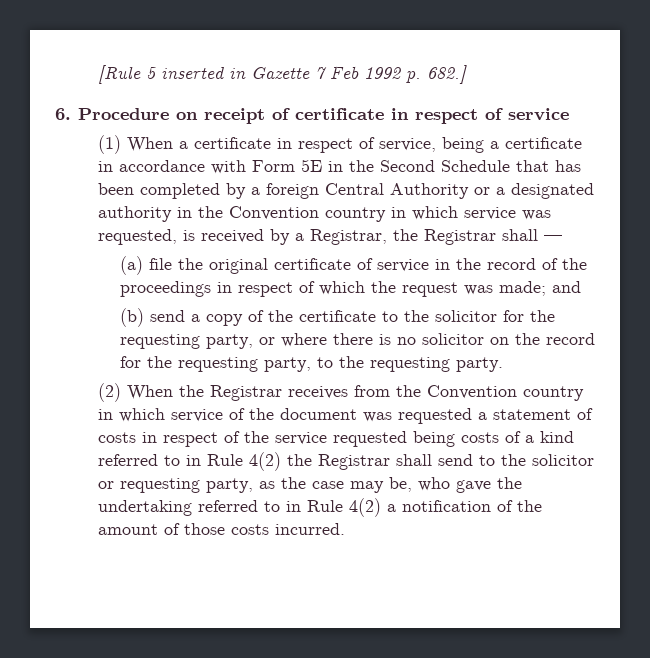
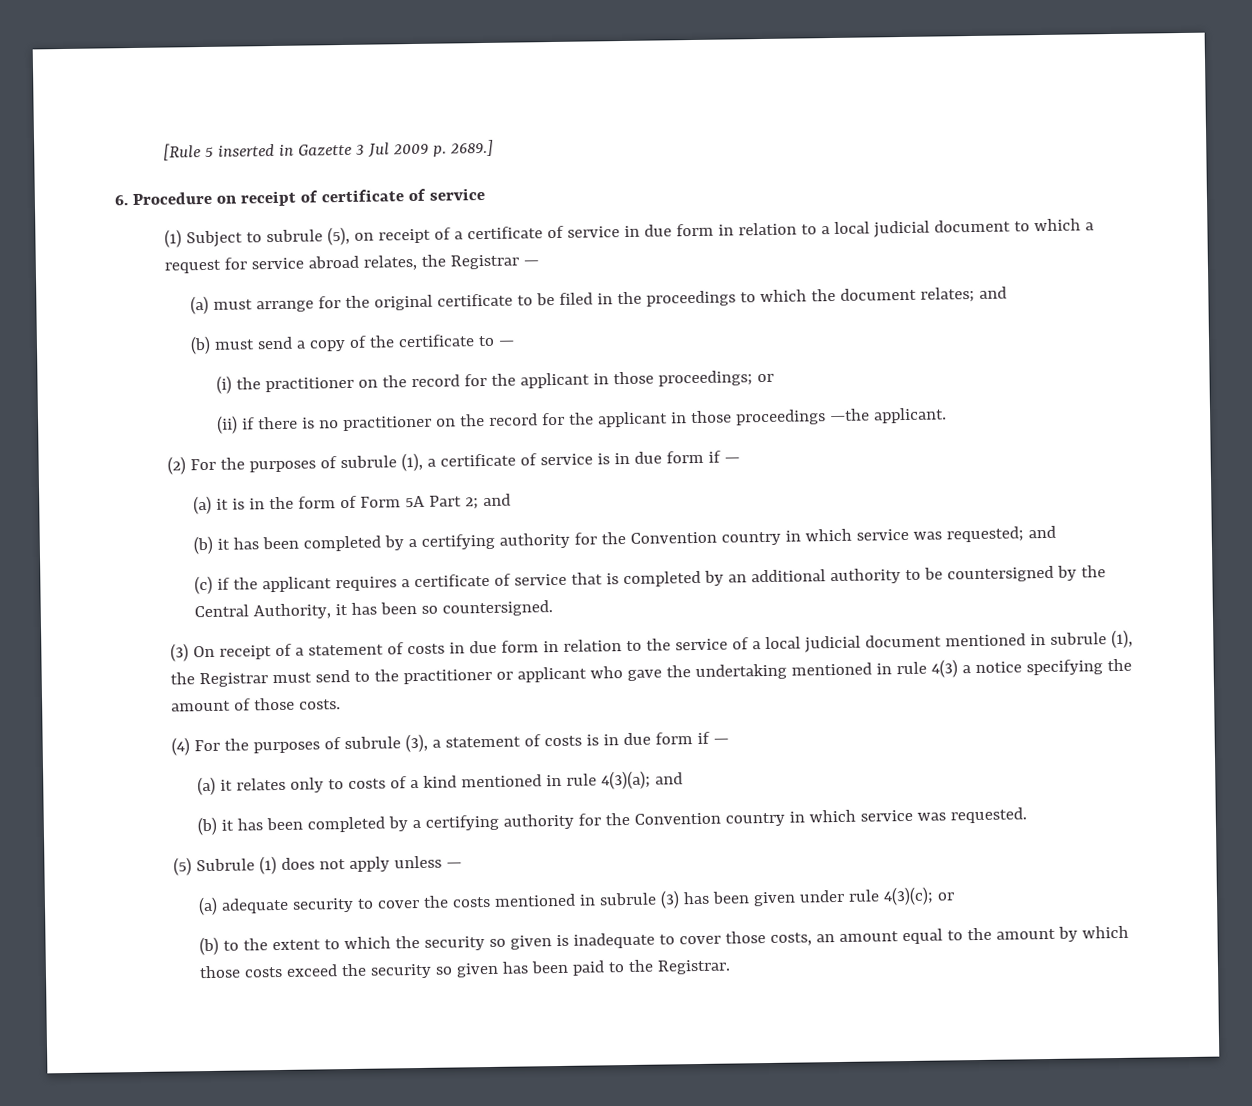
- [Rule 5 inserted in Gazette 7 Feb 1992 p. 682.]
+ [Rule 5 inserted in Gazette 3 Jul 2009 p. 2689.]
- 6. Procedure on receipt of certificate in respect of service
+ 6. Procedure on receipt of certificate of service
- (1) When a certificate in respect of service, being a certificate in accordance with Form 5E in the Second Schedule that has been completed by a foreign Central Authority or a designated authority in the Convention country in which service was requested, is received by a Registrar, the Registrar shall —
- (a) file the original certificate of service in the record of the proceedings in respect of which the request was made; and
- (b) send a copy of the certificate to the solicitor for the requesting party, or where there is no solicitor on the record for the requesting party, to the requesting party.
- (2) When the Registrar receives from the Convention country in which service of the document was requested a statement of costs in respect of the service requested being costs of a kind referred to in Rule 4(2) the Registrar shall send to the solicitor or requesting party, as the case may be, who gave the undertaking referred to in Rule 4(2) a notification of the amount of those costs incurred.
+ (1) Subject to subrule (5), on receipt of a certificate of service in due form in relation to a local judicial document to which a request for service abroad relates, the Registrar —
+ (a) must arrange for the original certificate to be filed in the proceedings to which the document relates; and
+ (b) must send a copy of the certificate to —
+ (i) the practitioner on the record for the applicant in those proceedings; or
+ (ii) if there is no practitioner on the record for the applicant in those proceedings —the applicant.
+ (2) For the purposes of subrule (1), a certificate of service is in due form if —
+ (a) it is in the form of Form 5A Part 2; and
+ (b) it has been completed by a certifying authority for the Convention country in which service was requested; and
+ (c) if the applicant requires a certificate of service that is completed by an additional authority to be countersigned by the Central Authority, it has been so countersigned.
+ (3) On receipt of a statement of costs in due form in relation to the service of a local judicial document mentioned in subrule (1), the Registrar must send to the practitioner or applicant who gave the undertaking mentioned in rule 4(3) a notice specifying the amount of those costs.
+ (4) For the purposes of subrule (3), a statement of costs is in due form if —
+ (a) it relates only to costs of a kind mentioned in rule 4(3)(a); and
+ (b) it has been completed by a certifying authority for the Convention country in which service was requested.
+ (5) Subrule (1) does not apply unless —
+ (a) adequate security to cover the costs mentioned in subrule (3) has been given under rule 4(3)(c); or
+ (b) to the extent to which the security so given is inadequate to cover those costs, an amount equal to the amount by which those costs exceed the security so given has been paid to the Registrar.

